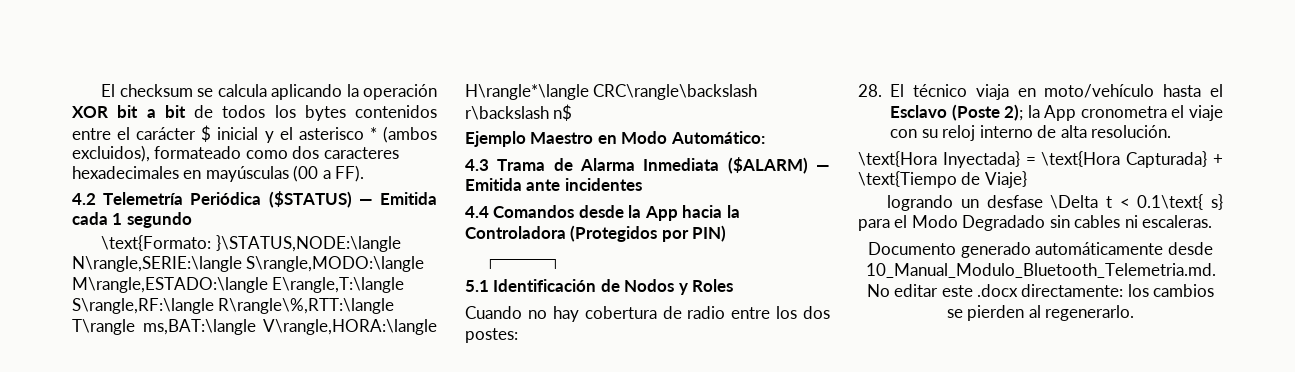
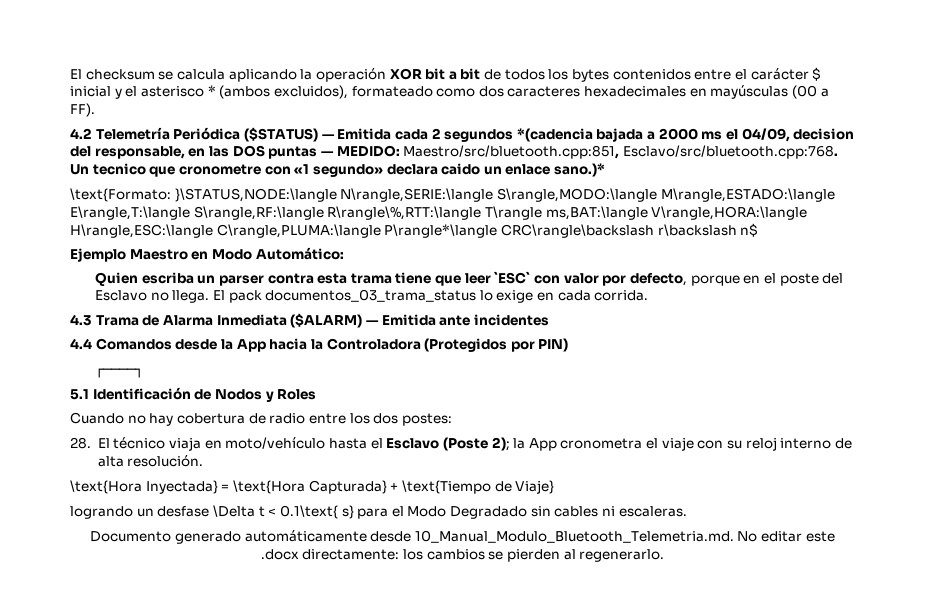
- 4.2 Telemetría Periódica ($STATUS) — Emitida cada 1 segundo
+ 4.2 Telemetría Periódica ($STATUS) — Emitida cada 2 segundos *(cadencia bajada a 2000 ms el 04/09, decision del responsable, en las DOS puntas — MEDIDO: Maestro/src/bluetooth.cpp:851, Esclavo/src/bluetooth.cpp:768. Un tecnico que cronometre con «1 segundo» declara caido un enlace sano.)*
- \text{Formato: }\STATUS,NODE:\langle N\rangle,SERIE:\langle S\rangle,MODO:\langle M\rangle,ESTADO:\langle E\rangle,T:\langle S\rangle,RF:\langle R\rangle\%,RTT:\langle T\rangle ms,BAT:\langle V\rangle,HORA:\langle H\rangle*\langle CRC\rangle\backslash r\backslash n$
+ \text{Formato: }\STATUS,NODE:\langle N\rangle,SERIE:\langle S\rangle,MODO:\langle M\rangle,ESTADO:\langle E\rangle,T:\langle S\rangle,RF:\langle R\rangle\%,RTT:\langle T\rangle ms,BAT:\langle V\rangle,HORA:\langle H\rangle,ESC:\langle C\rangle,PLUMA:\langle P\rangle*\langle CRC\rangle\backslash r\backslash n$
+ Quien escriba un parser contra esta trama tiene que leer `ESC` con valor por defecto, porque en el poste del Esclavo no llega. El pack documentos_03_trama_status lo exige en cada corrida.

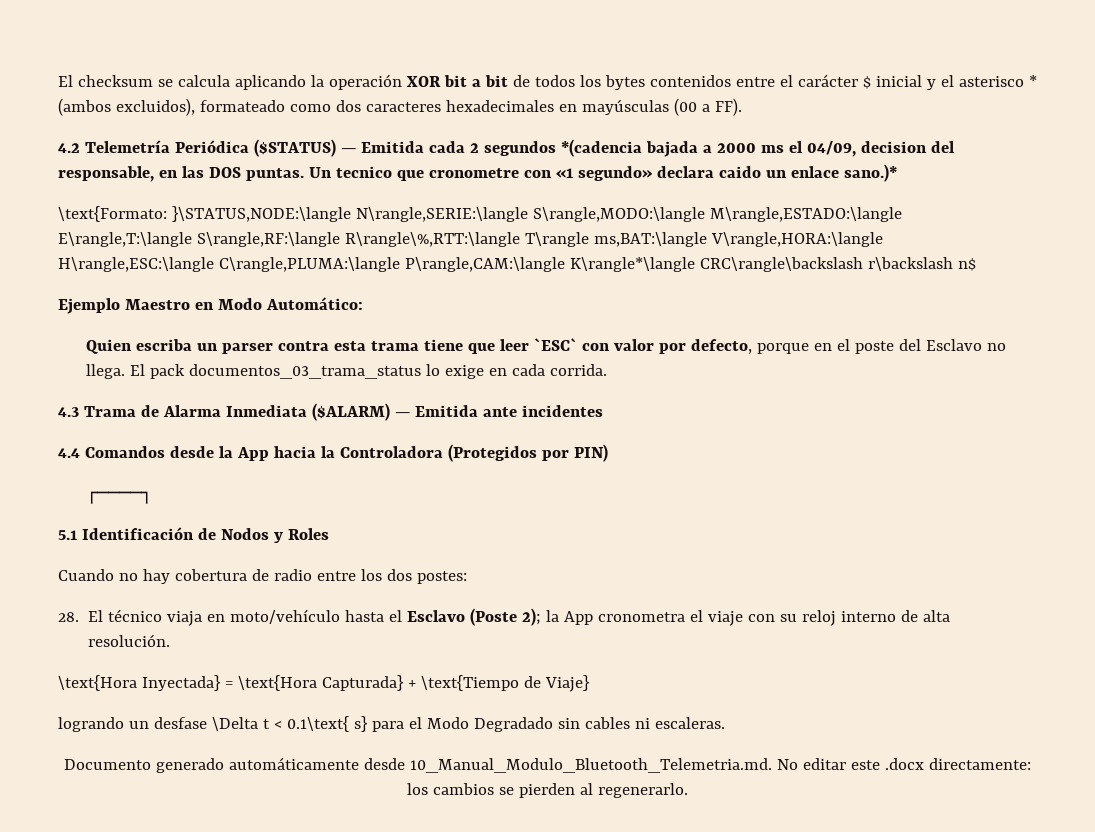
- 4.2 Telemetría Periódica ($STATUS) — Emitida cada 2 segundos *(cadencia bajada a 2000 ms el 04/09, decision del responsable, en las DOS puntas — MEDIDO: Maestro/src/bluetooth.cpp:851, Esclavo/src/bluetooth.cpp:768. Un tecnico que cronometre con «1 segundo» declara caido un enlace sano.)*
+ 4.2 Telemetría Periódica ($STATUS) — Emitida cada 2 segundos *(cadencia bajada a 2000 ms el 04/09, decision del responsable, en las DOS puntas. Un tecnico que cronometre con «1 segundo» declara caido un enlace sano.)*
- \text{Formato: }\STATUS,NODE:\langle N\rangle,SERIE:\langle S\rangle,MODO:\langle M\rangle,ESTADO:\langle E\rangle,T:\langle S\rangle,RF:\langle R\rangle\%,RTT:\langle T\rangle ms,BAT:\langle V\rangle,HORA:\langle H\rangle,ESC:\langle C\rangle,PLUMA:\langle P\rangle*\langle CRC\rangle\backslash r\backslash n$
+ \text{Formato: }\STATUS,NODE:\langle N\rangle,SERIE:\langle S\rangle,MODO:\langle M\rangle,ESTADO:\langle E\rangle,T:\langle S\rangle,RF:\langle R\rangle\%,RTT:\langle T\rangle ms,BAT:\langle V\rangle,HORA:\langle H\rangle,ESC:\langle C\rangle,PLUMA:\langle P\rangle,CAM:\langle K\rangle*\langle CRC\rangle\backslash r\backslash n$

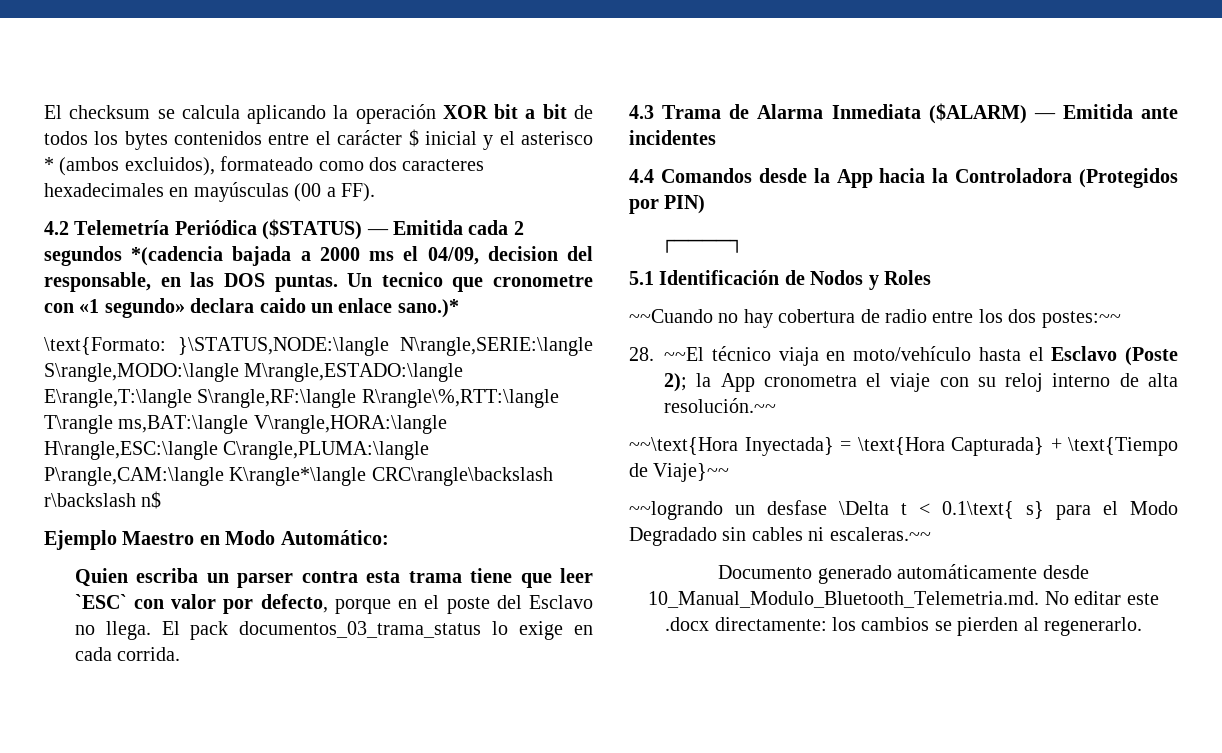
- Cuando no hay cobertura de radio entre los dos postes:
+ ~~Cuando no hay cobertura de radio entre los dos postes:~~
- 28. El técnico viaja en moto/vehículo hasta el Esclavo (Poste 2); la App cronometra el viaje con su reloj interno de alta resolución.
- \text{Hora Inyectada} = \text{Hora Capturada} + \text{Tiempo de Viaje}
- logrando un desfase \Delta t < 0.1\text{ s} para el Modo Degradado sin cables ni escaleras.
+ 28. ~~El técnico viaja en moto/vehículo hasta el Esclavo (Poste 2); la App cronometra el viaje con su reloj interno de alta resolución.~~
+ ~~\text{Hora Inyectada} = \text{Hora Capturada} + \text{Tiempo de Viaje}~~
+ ~~logrando un desfase \Delta t < 0.1\text{ s} para el Modo Degradado sin cables ni escaleras.~~

